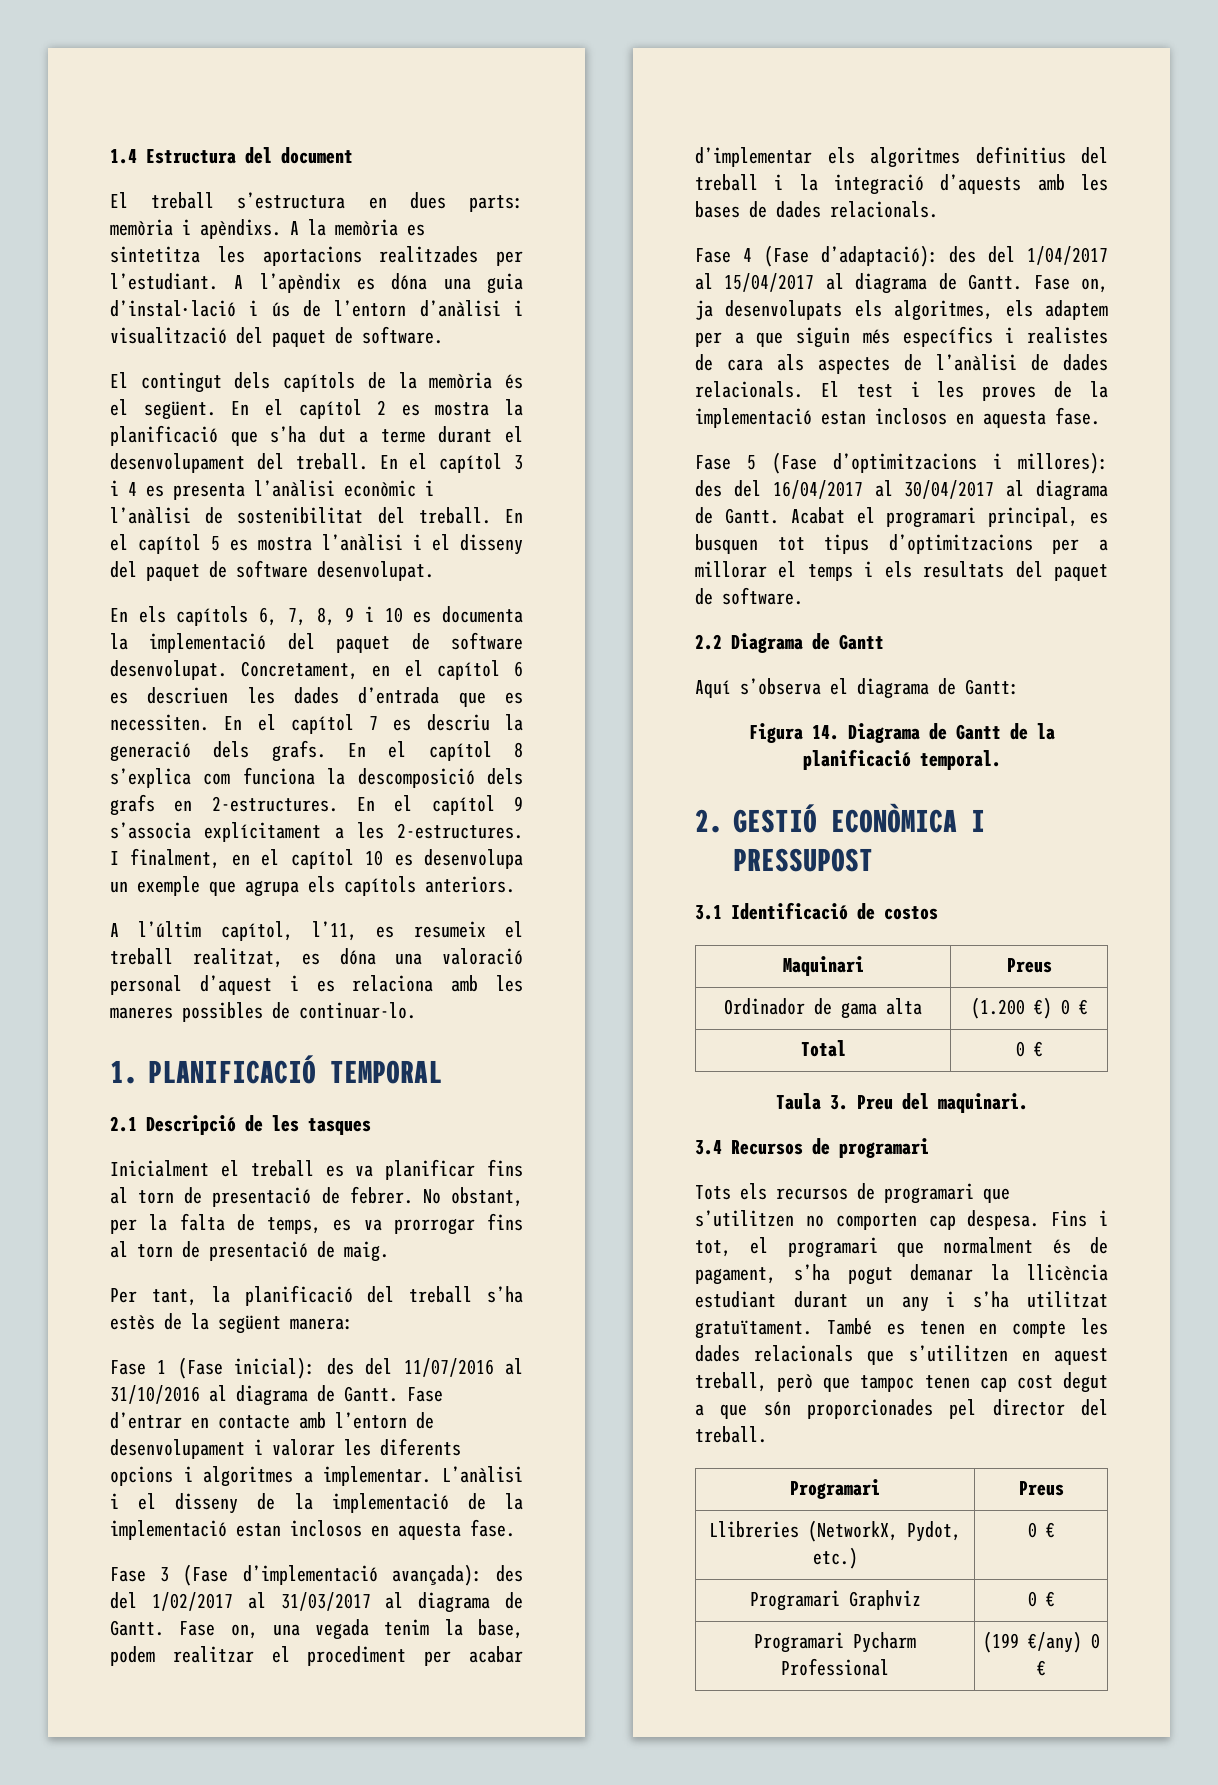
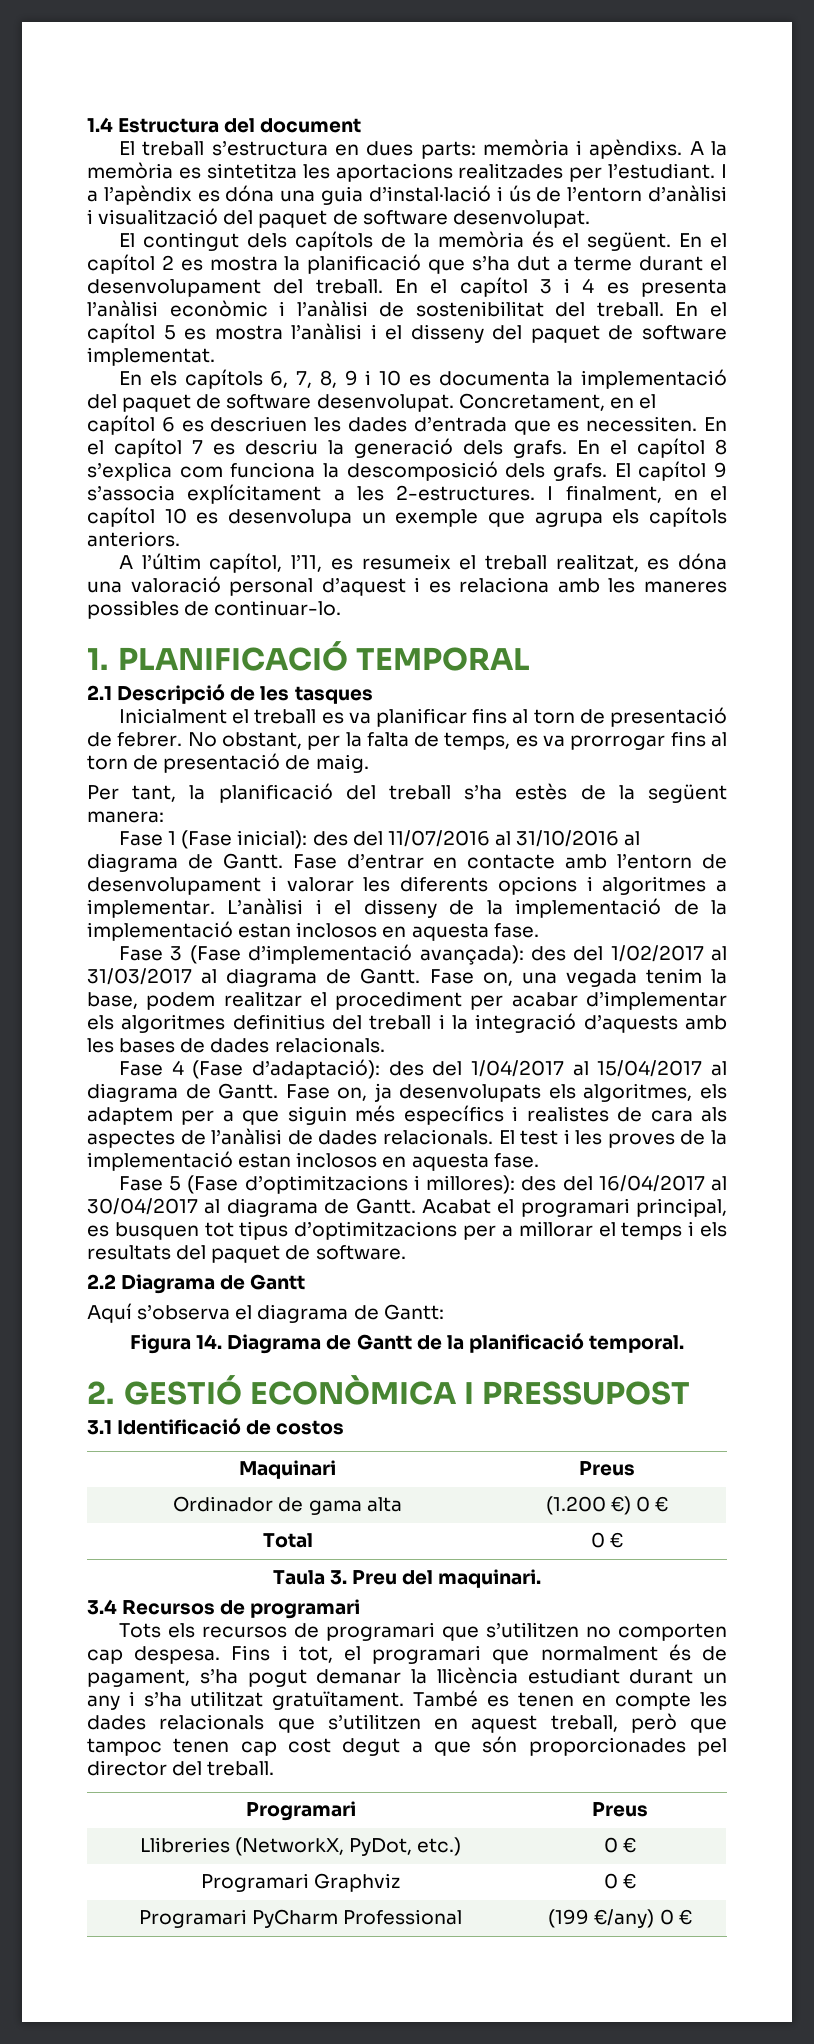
- A l’apèndix es dóna una guia d’instal·lació i ús de l’entorn d’anàlisi i visualització del paquet de software.
+ I a l’apèndix es dóna una guia d’instal·lació i ús de l’entorn d’anàlisi i visualització del paquet de software desenvolupat.
- En el capítol 5 es mostra l’anàlisi i el disseny del paquet de software desenvolupat.
+ En el capítol 5 es mostra l’anàlisi i el disseny del paquet de software implementat.
- En el capítol 8 s’explica com funciona la descomposició dels grafs en 2-estructures. En el capítol 9 s’associa explícitament a les 2-estructures.
+ En el capítol 8 s’explica com funciona la descomposició dels grafs. El capítol 9 s’associa explícitament a les 2-estructures.
- Llibreries (NetworkX, Pydot, etc.) | 0 €
+ Llibreries (NetworkX, PyDot, etc.) | 0 €
- Programari Pycharm Professional | (199 €/any) 0 €
+ Programari PyCharm Professional | (199 €/any) 0 €

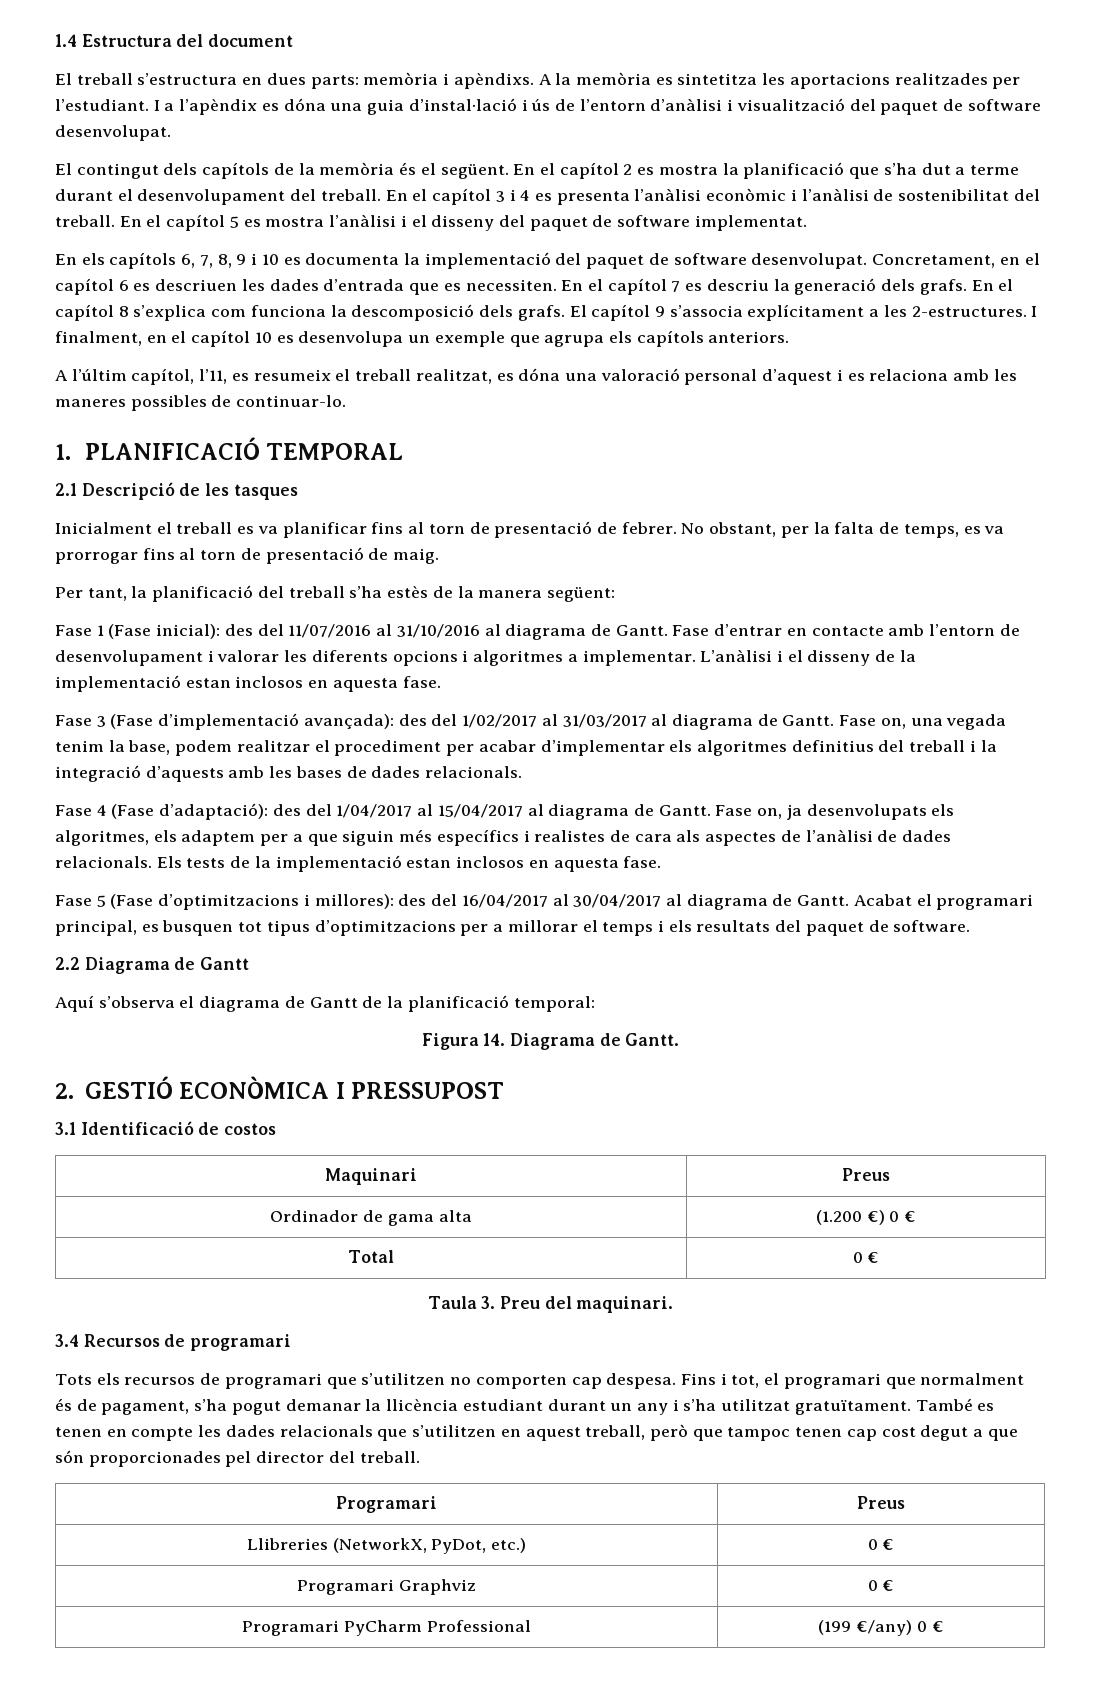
- Per tant, la planificació del treball s’ha estès de la següent manera:
+ Per tant, la planificació del treball s’ha estès de la manera següent:
- L’anàlisi i el disseny de la implementació de la implementació estan inclosos en aquesta fase.
+ L’anàlisi i el disseny de la implementació estan inclosos en aquesta fase.
- El test i les proves de la implementació estan inclosos en aquesta fase.
+ Els tests de la implementació estan inclosos en aquesta fase.
- Aquí s’observa el diagrama de Gantt:
+ Aquí s’observa el diagrama de Gantt de la planificació temporal:
- Figura 14. Diagrama de Gantt de la planificació temporal.
+ Figura 14. Diagrama de Gantt.

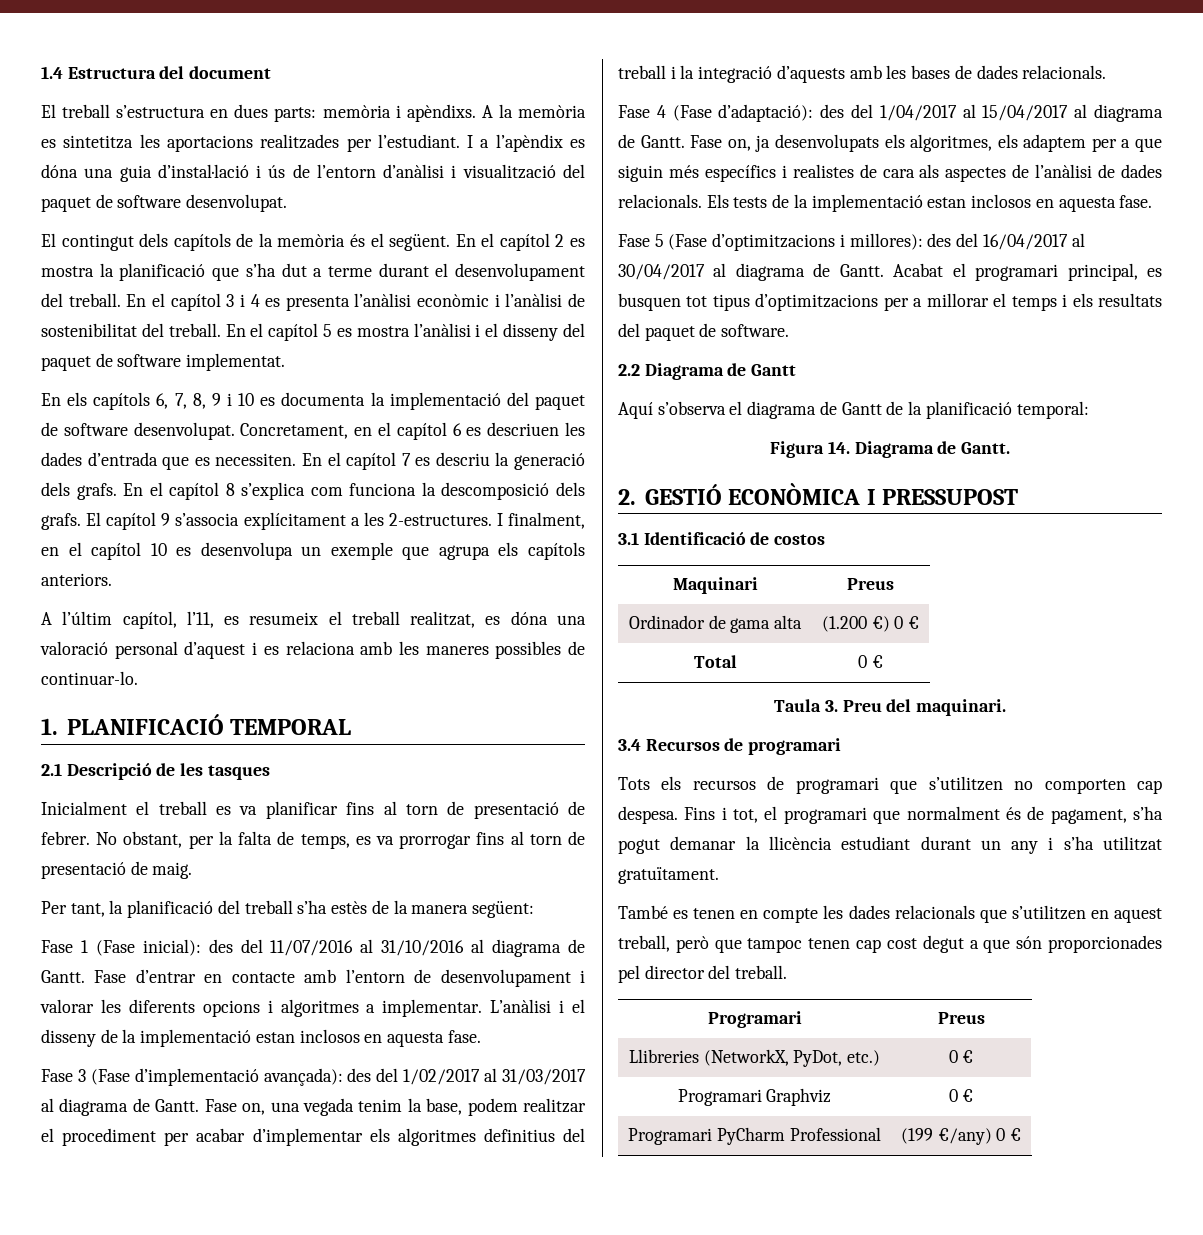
- Fins i tot, el programari que normalment és de pagament, s’ha pogut demanar la llicència estudiant durant un any i s’ha utilitzat gratuïtament. També es tenen en compte les dades relacionals que s’utilitzen en aquest treball, però que tampoc tenen cap cost degut a que són proporcionades pel director del treball.
+ Fins i tot, el programari que normalment és de pagament, s’ha pogut demanar la llicència estudiant durant un any i s’ha utilitzat gratuïtament.
+ També es tenen en compte les dades relacionals que s’utilitzen en aquest treball, però que tampoc tenen cap cost degut a que són proporcionades pel director del treball.

